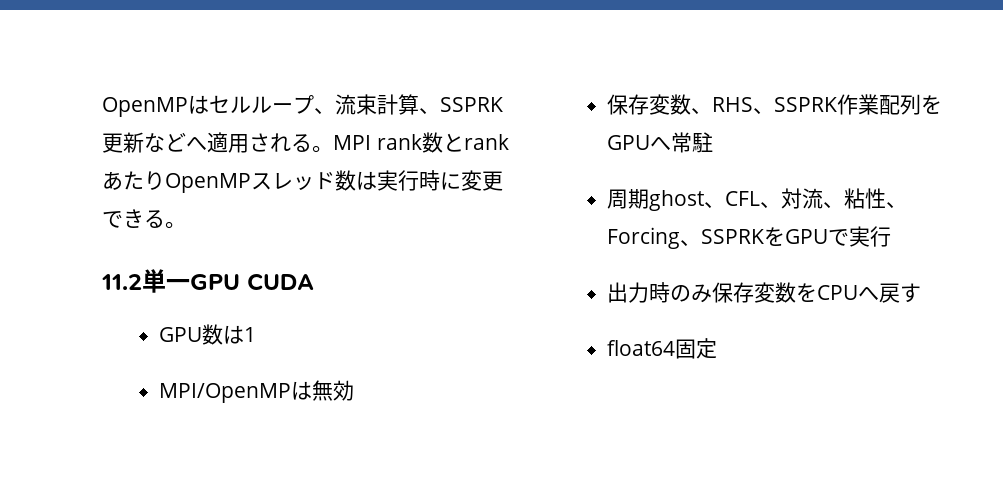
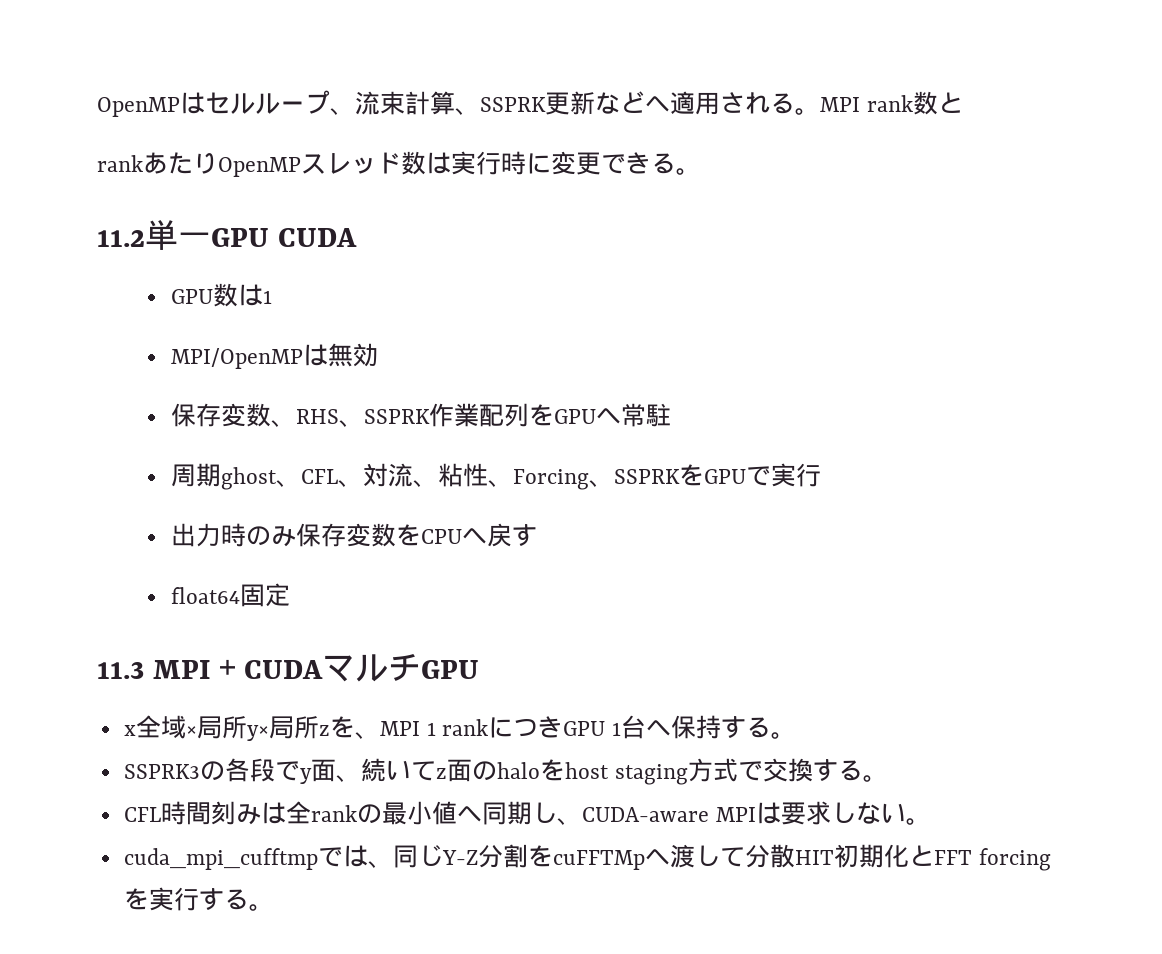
- MPI rank数とrankあたりOpenMPスレッド数は実行時に変更できる。
+ MPI rank数と
+ rankあたりOpenMPスレッド数は実行時に変更できる。
+ 11.3 MPI＋CUDAマルチGPU
+ x全域×局所y×局所zを、MPI 1 rankにつきGPU 1台へ保持する。
+ SSPRK3の各段でy面、続いてz面のhaloをhost staging方式で交換する。
+ CFL時間刻みは全rankの最小値へ同期し、CUDA-aware MPIは要求しない。
+ cuda_mpi_cufftmpでは、同じY-Z分割をcuFFTMpへ渡して分散HIT初期化とFFT forcingを実行する。

